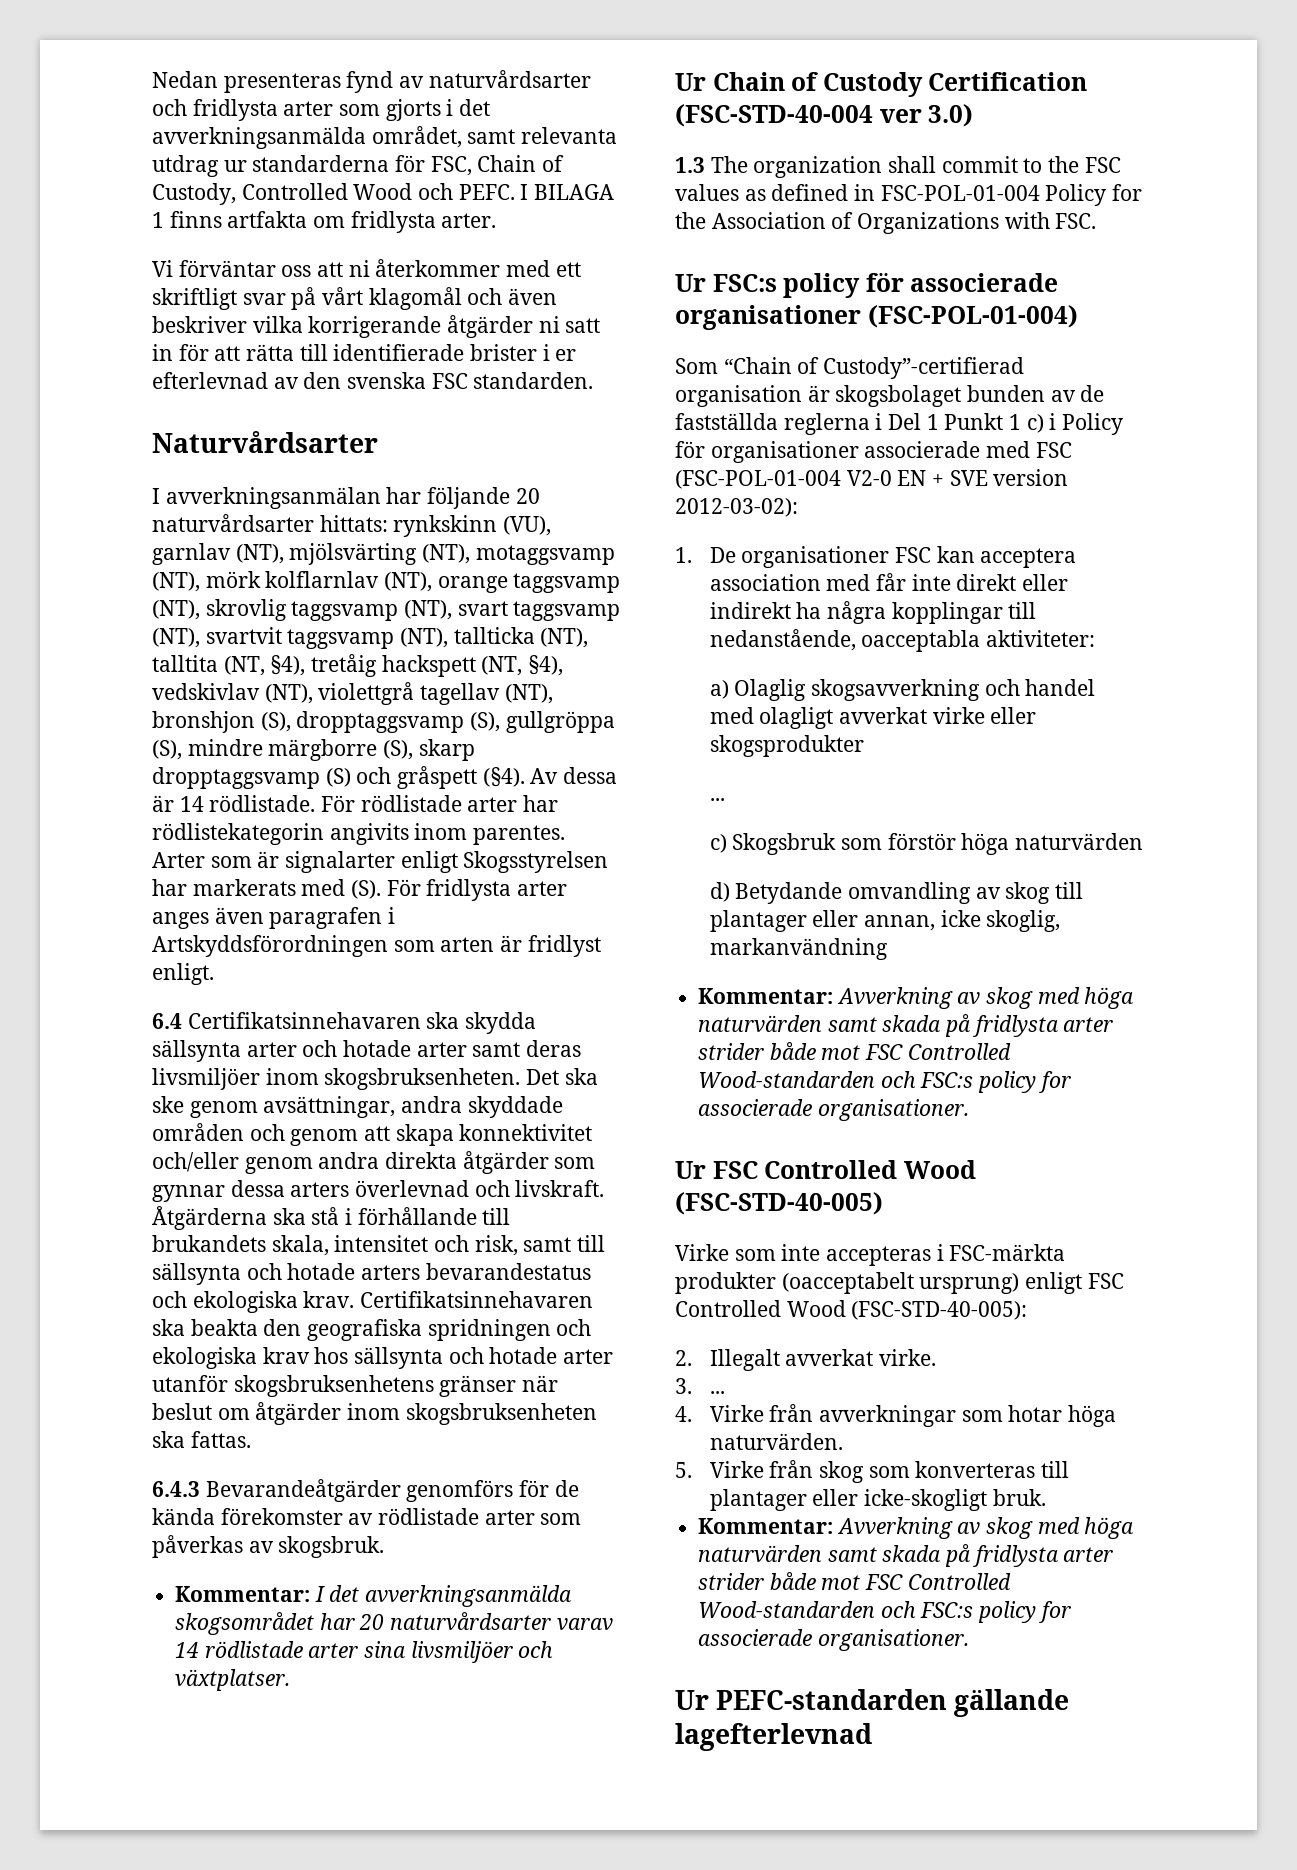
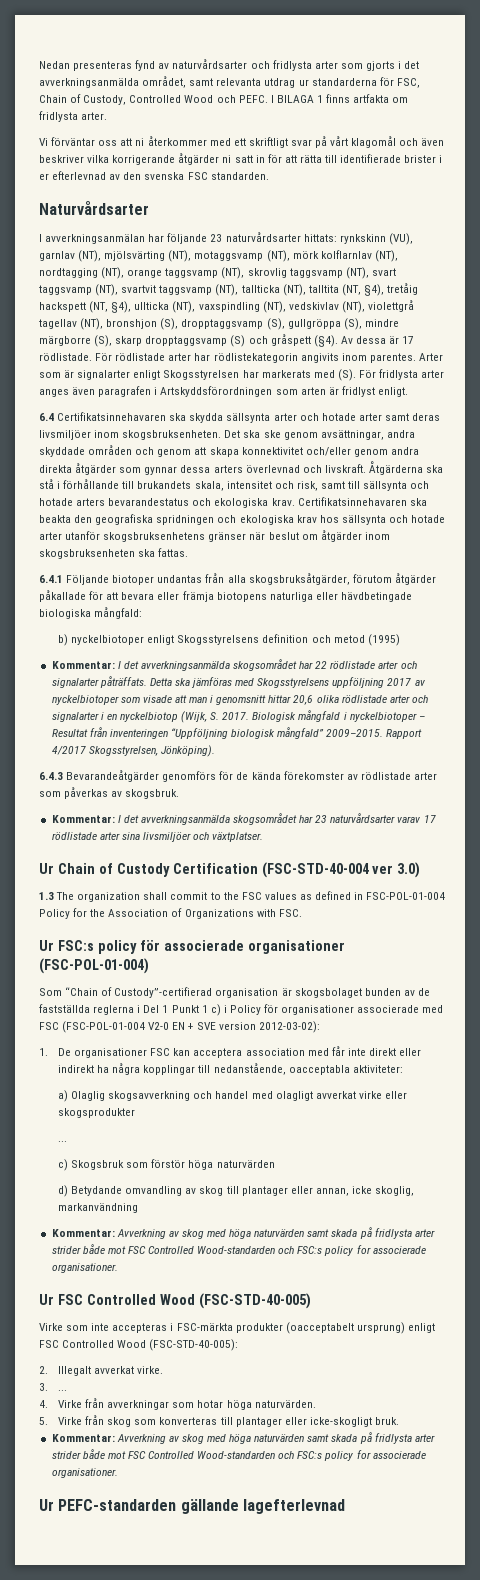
- I avverkningsanmälan har följande 20 naturvårdsarter hittats: rynkskinn (VU), garnlav (NT), mjölsvärting (NT), motaggsvamp (NT), mörk kolflarnlav (NT), orange taggsvamp (NT), skrovlig taggsvamp (NT), svart taggsvamp (NT), svartvit taggsvamp (NT), tallticka (NT), talltita (NT, §4), tretåig hackspett (NT, §4), vedskivlav (NT), violettgrå tagellav (NT), bronshjon (S), dropptaggsvamp (S), gullgröppa (S), mindre märgborre (S), skarp dropptaggsvamp (S) och gråspett (§4).
+ I avverkningsanmälan har följande 23 naturvårdsarter hittats: rynkskinn (VU), garnlav (NT), mjölsvärting (NT), motaggsvamp (NT), mörk kolflarnlav (NT), nordtagging (NT), orange taggsvamp (NT), skrovlig taggsvamp (NT), svart taggsvamp (NT), svartvit taggsvamp (NT), tallticka (NT), talltita (NT, §4), tretåig hackspett (NT, §4), ullticka (NT), vaxspindling (NT), vedskivlav (NT), violettgrå tagellav (NT), bronshjon (S), dropptaggsvamp (S), gullgröppa (S), mindre märgborre (S), skarp dropptaggsvamp (S) och gråspett (§4).
- Av dessa är 14 rödlistade.
+ Av dessa är 17 rödlistade.
+ 6.4.1 Följande biotoper undantas från alla skogsbruksåtgärder, förutom åtgärder påkallade för att bevara eller främja biotopens naturliga eller hävdbetingade biologiska mångfald:
+ b) nyckelbiotoper enligt Skogsstyrelsens definition och metod (1995)
+ Kommentar: I det avverkningsanmälda skogsområdet har 22 rödlistade arter och signalarter påträffats. Detta ska jämföras med Skogsstyrelsens uppföljning 2017 av nyckelbiotoper som visade att man i genomsnitt hittar 20,6 olika rödlistade arter och signalarter i en nyckelbiotop (Wijk, S. 2017. Biologisk mångfald i nyckelbiotoper – Resultat från inventeringen “Uppföljning biologisk mångfald” 2009–2015. Rapport 4/2017 Skogsstyrelsen, Jönköping).
- Kommentar: I det avverkningsanmälda skogsområdet har 20 naturvårdsarter varav 14 rödlistade arter sina livsmiljöer och växtplatser.
+ Kommentar: I det avverkningsanmälda skogsområdet har 23 naturvårdsarter varav 17 rödlistade arter sina livsmiljöer och växtplatser.

